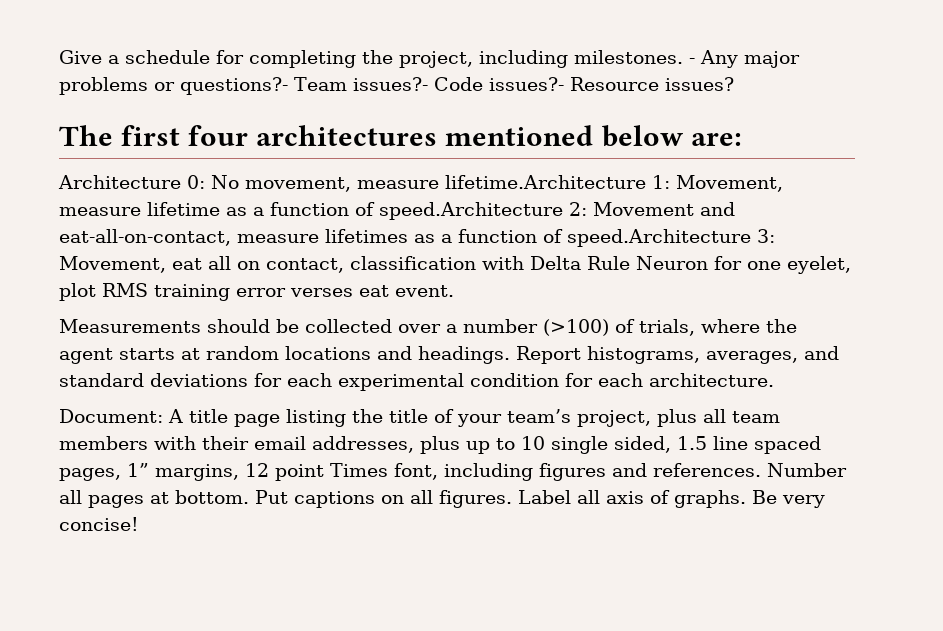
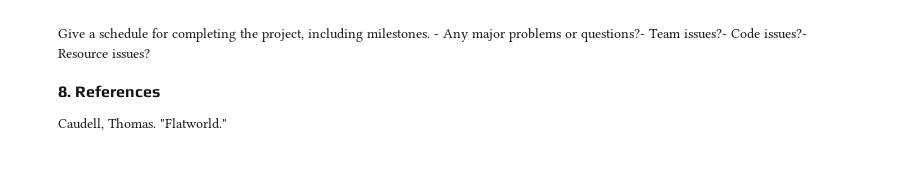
- The first four architectures mentioned below are:
- Architecture 0: No movement, measure lifetime.Architecture 1: Movement, measure lifetime as a function of speed.Architecture 2: Movement and eat-all-on-contact, measure lifetimes as a function of speed.Architecture 3: Movement, eat all on contact, classification with Delta Rule Neuron for one eyelet, plot RMS training error verses eat event.
- Measurements should be collected over a number (>100) of trials, where the agent starts at random locations and headings. Report histograms, averages, and standard deviations for each experimental condition for each architecture.
- Document: A title page listing the title of your team’s project, plus all team members with their email addresses, plus up to 10 single sided, 1.5 line spaced pages, 1” margins, 12 point Times font, including figures and references. Number all pages at bottom. Put captions on all figures. Label all axis of graphs. Be very concise!
+ 8. References
+ Caudell, Thomas. "Flatworld."

